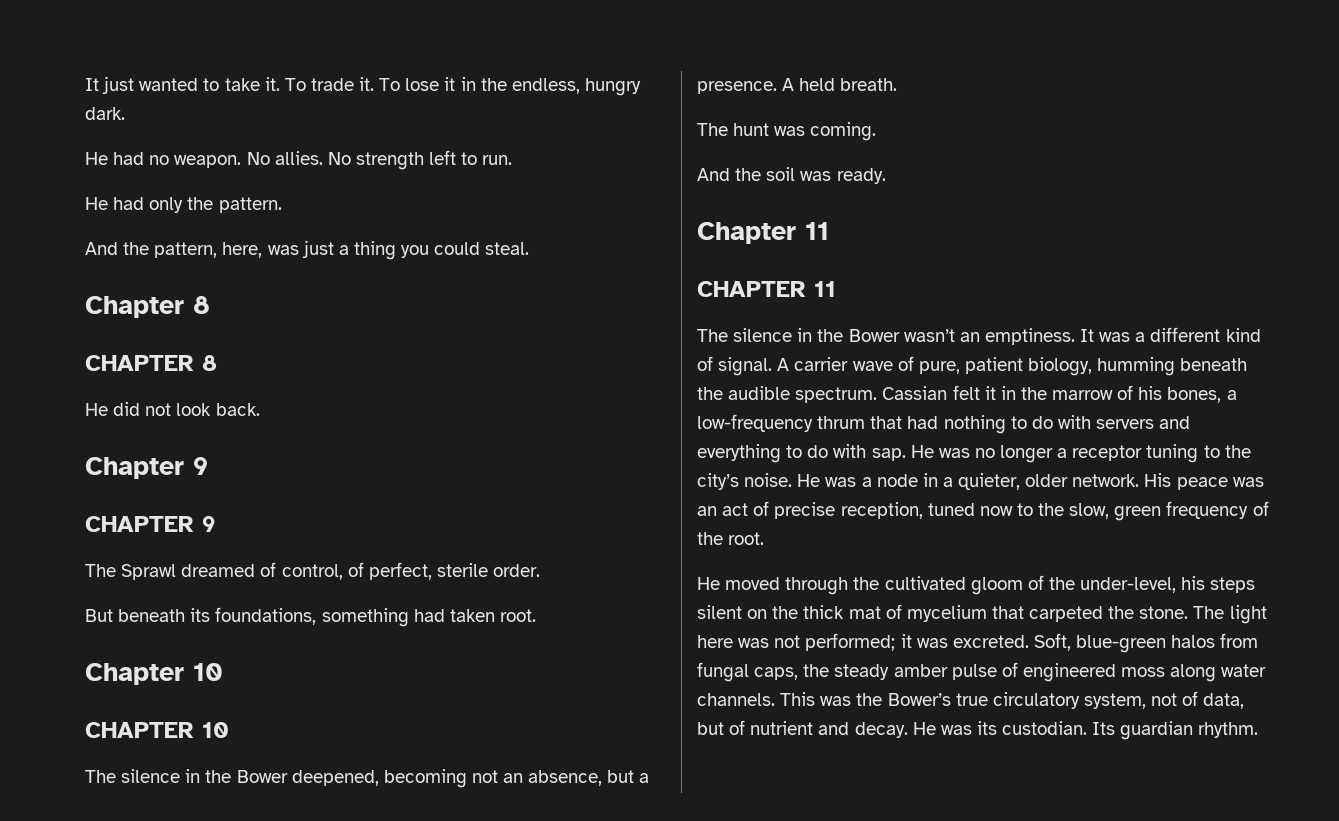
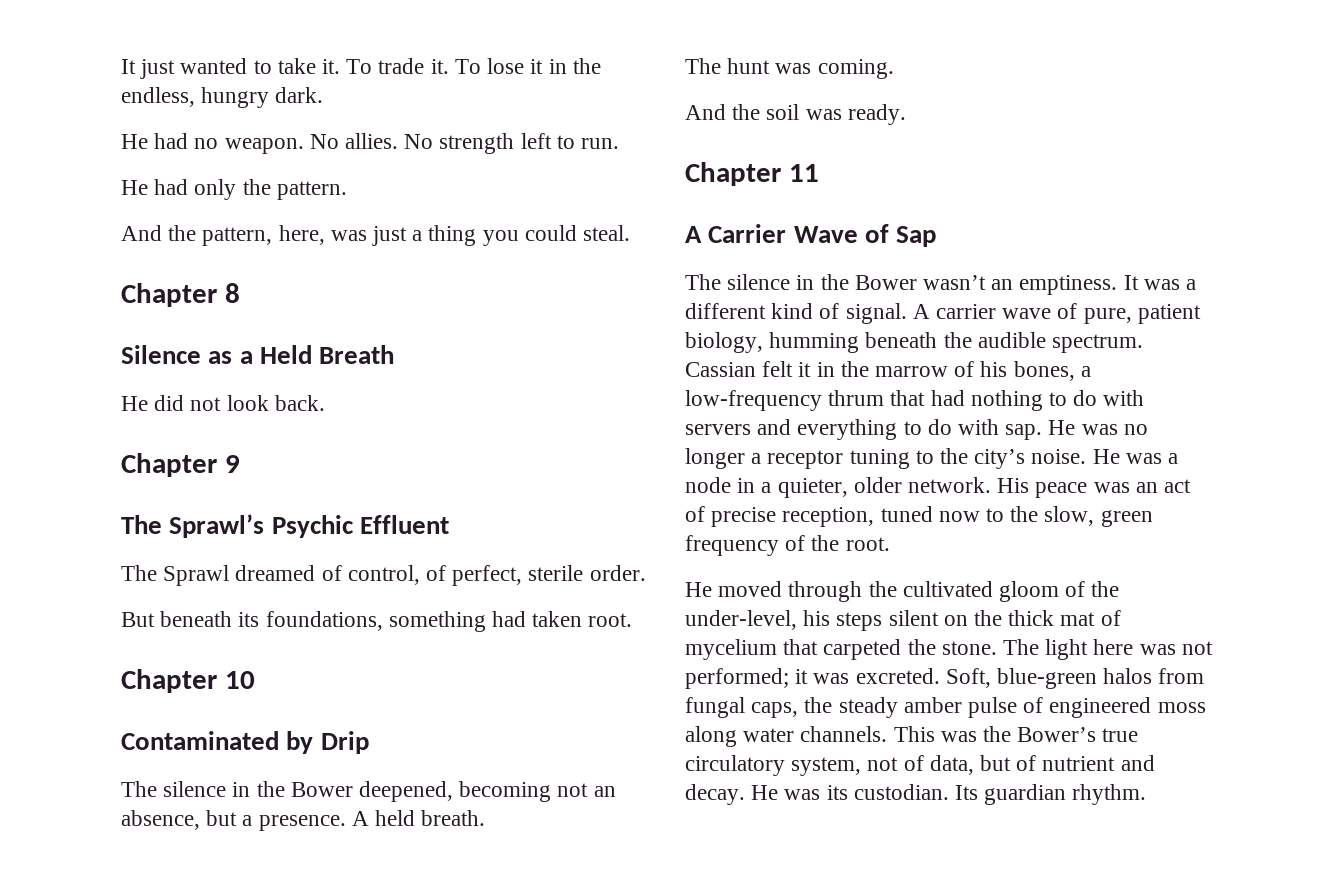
- CHAPTER 8
+ Silence as a Held Breath
- CHAPTER 9
+ The Sprawl’s Psychic Effluent
- CHAPTER 10
+ Contaminated by Drip
- CHAPTER 11
+ A Carrier Wave of Sap

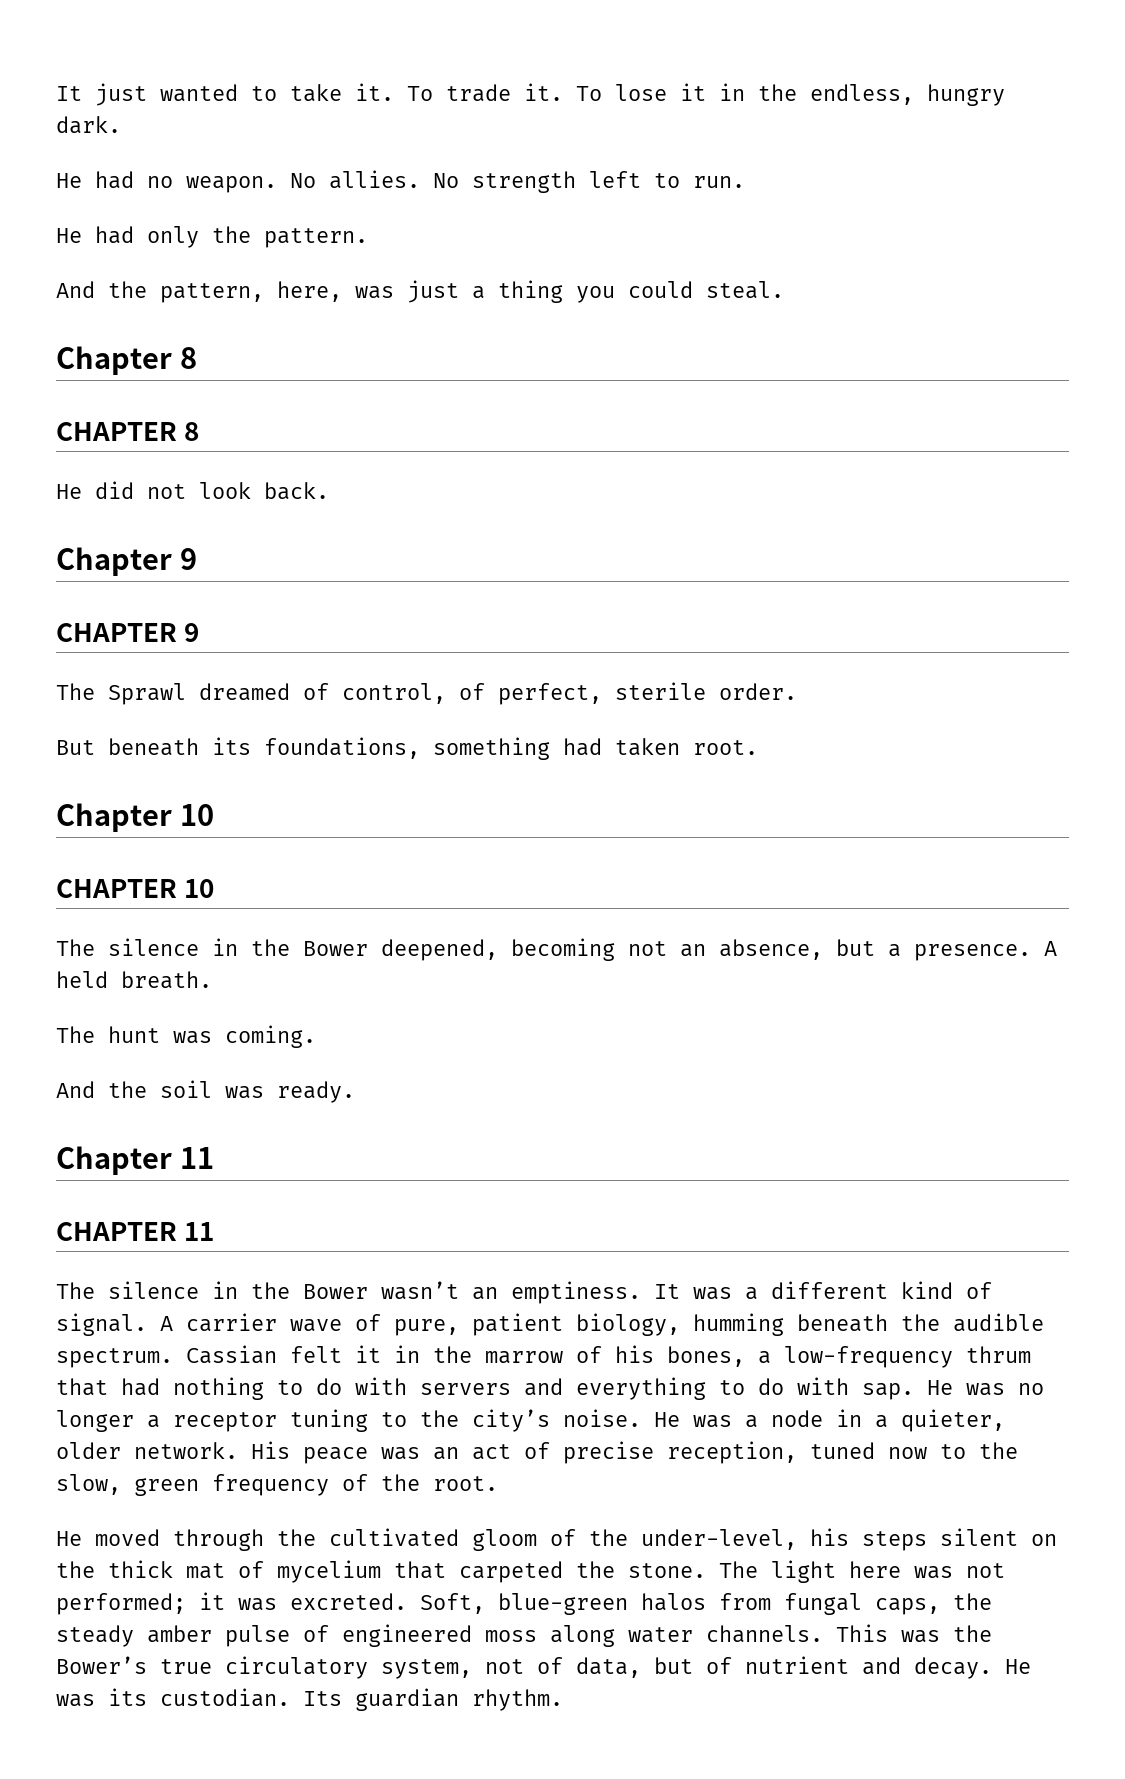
- Silence as a Held Breath
+ CHAPTER 8
- The Sprawl’s Psychic Effluent
+ CHAPTER 9
- Contaminated by Drip
+ CHAPTER 10
- A Carrier Wave of Sap
+ CHAPTER 11

